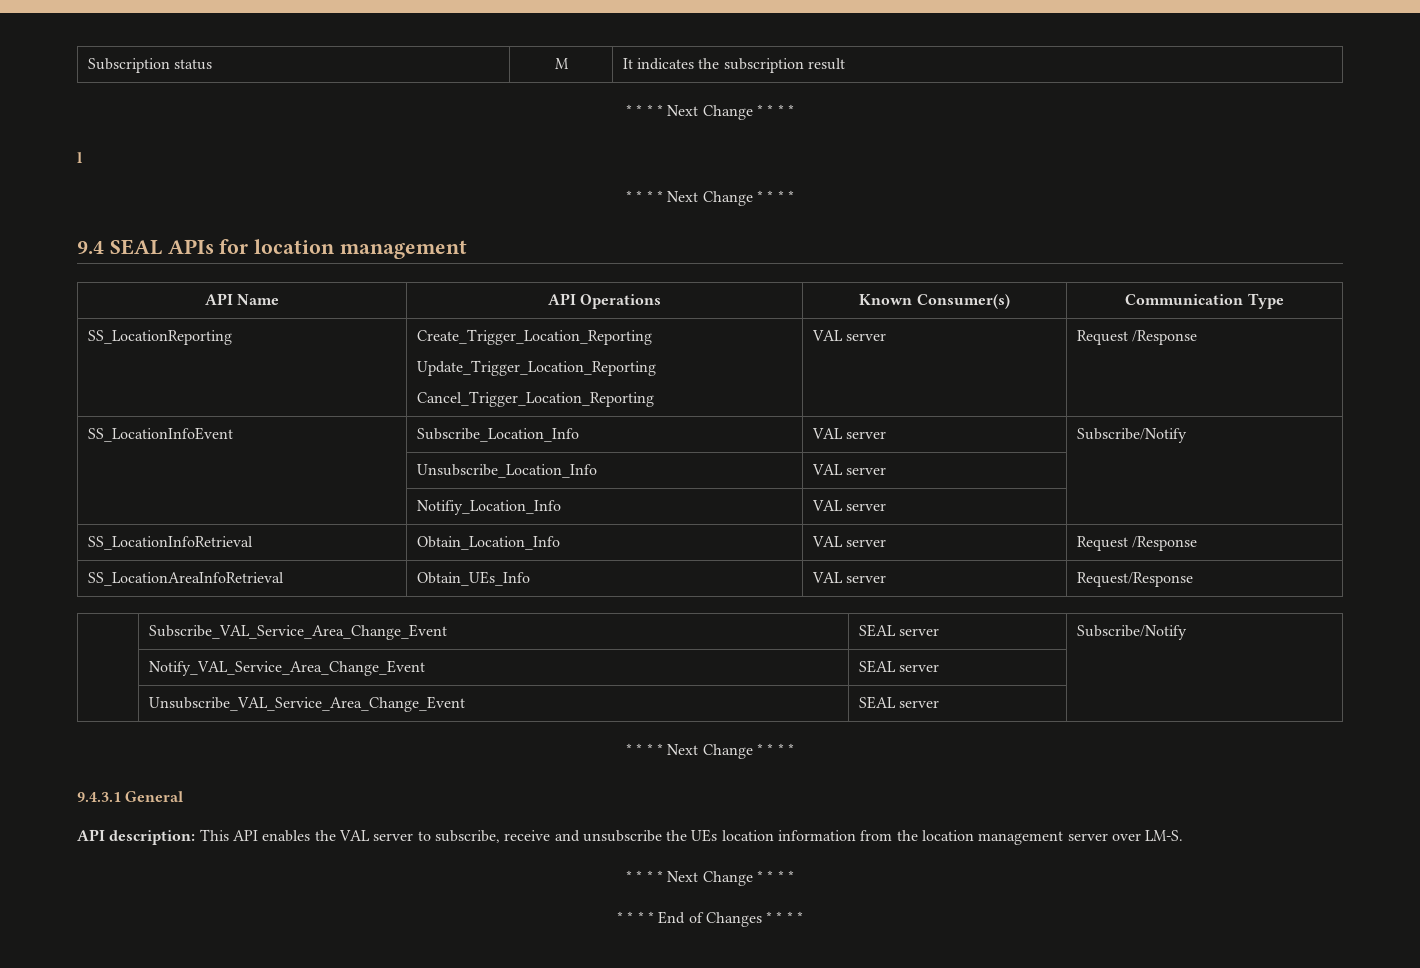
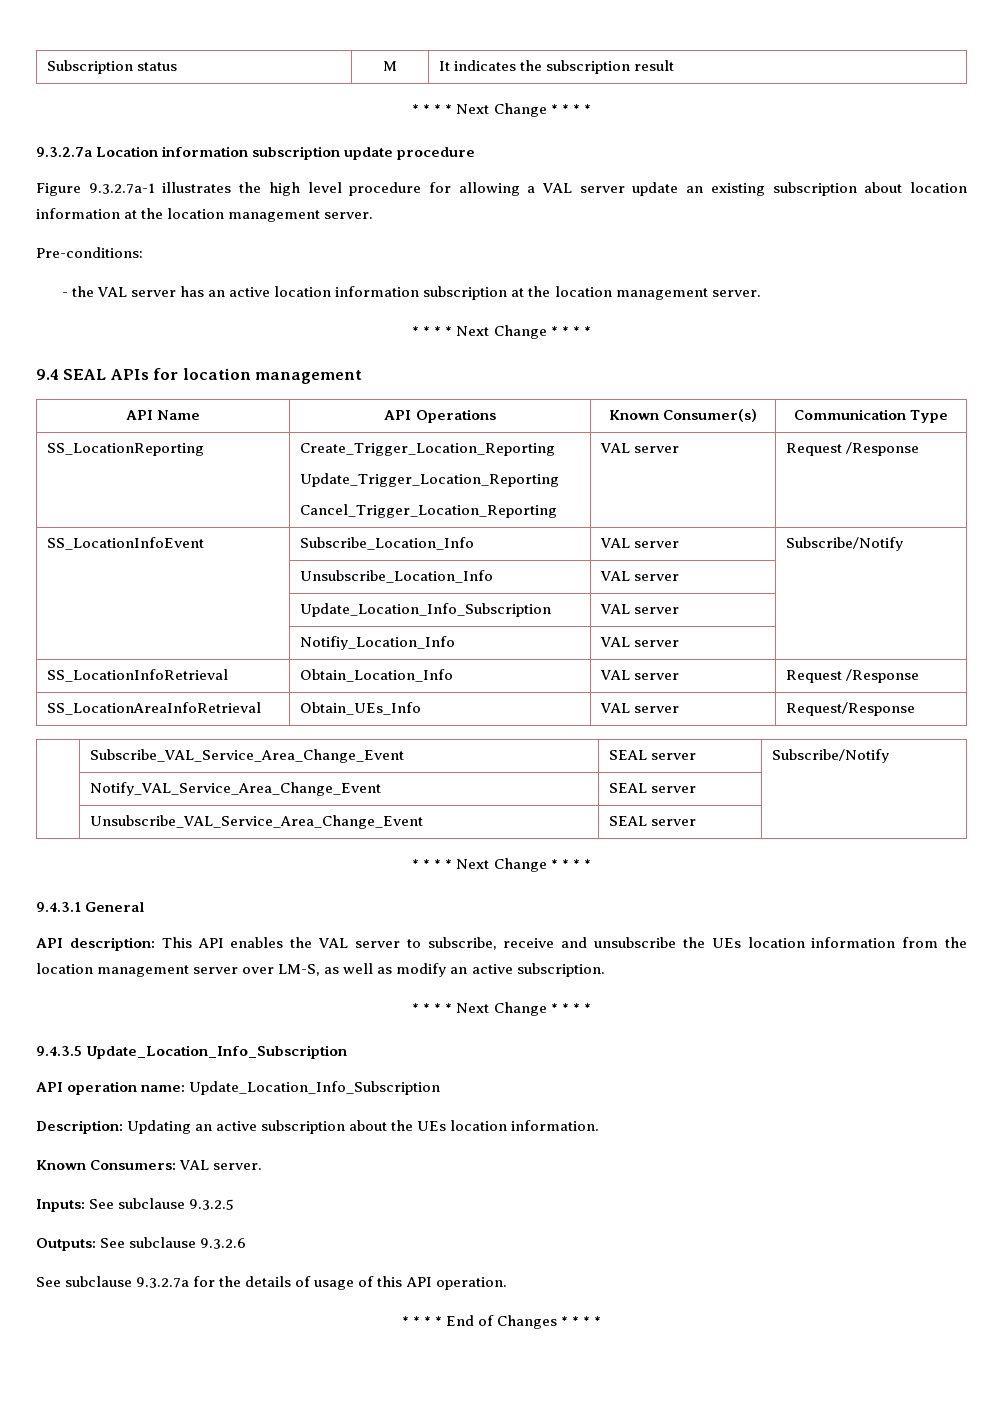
  Subscription status | M | It indicates the subscription result
  * * * * Next Change * * * *
- l
+ 9.3.2.7a Location information subscription update procedure
+ Figure 9.3.2.7a-1 illustrates the high level procedure for allowing a VAL server update an existing subscription about location information at the location management server.
+ Pre-conditions:
+ - the VAL server has an active location information subscription at the location management server.
+ | Update_Location_Info_Subscription | VAL server |
- API description: This API enables the VAL server to subscribe, receive and unsubscribe the UEs location information from the location management server over LM-S.
+ API description: This API enables the VAL server to subscribe, receive and unsubscribe the UEs location information from the location management server over LM-S, as well as modify an active subscription.
+ 9.4.3.5 Update_Location_Info_Subscription
+ API operation name: Update_Location_Info_Subscription
+ Description: Updating an active subscription about the UEs location information.
+ Known Consumers: VAL server.
+ Inputs: See subclause 9.3.2.5
+ Outputs: See subclause 9.3.2.6
+ See subclause 9.3.2.7a for the details of usage of this API operation.

